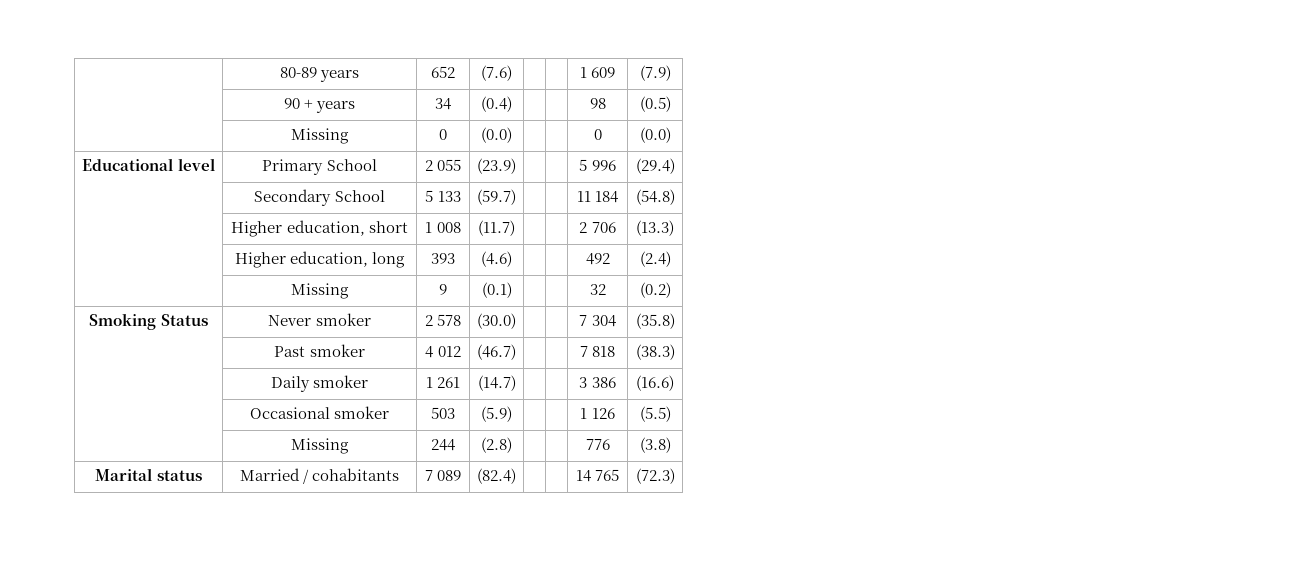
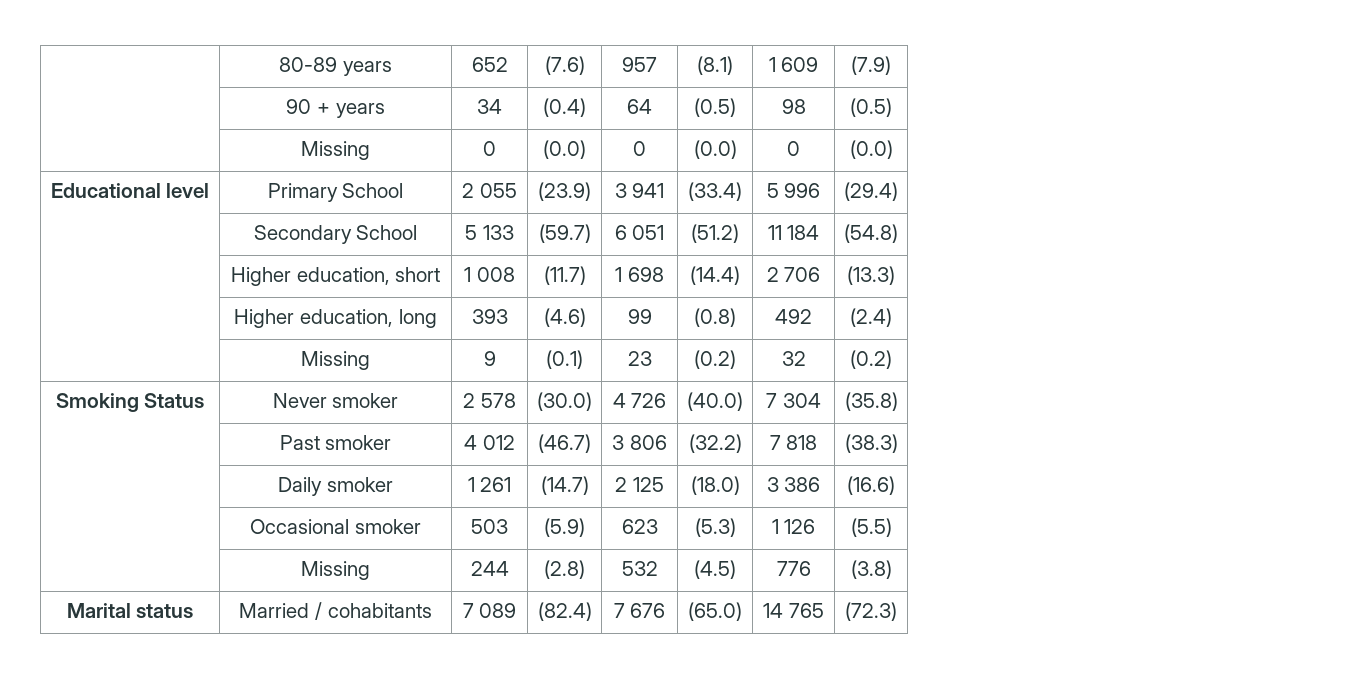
- | 80-89 years | 652 | (7.6) | | | 1 609 | (7.9)
+ | 80-89 years | 652 | (7.6) | 957 | (8.1) | 1 609 | (7.9)
- | 90 + years | 34 | (0.4) | | | 98 | (0.5)
+ | 90 + years | 34 | (0.4) | 64 | (0.5) | 98 | (0.5)
- | Missing | 0 | (0.0) | | | 0 | (0.0)
+ | Missing | 0 | (0.0) | 0 | (0.0) | 0 | (0.0)
- Educational level | Primary School | 2 055 | (23.9) | | | 5 996 | (29.4)
+ Educational level | Primary School | 2 055 | (23.9) | 3 941 | (33.4) | 5 996 | (29.4)
- | Secondary School | 5 133 | (59.7) | | | 11 184 | (54.8)
+ | Secondary School | 5 133 | (59.7) | 6 051 | (51.2) | 11 184 | (54.8)
- | Higher education, short | 1 008 | (11.7) | | | 2 706 | (13.3)
+ | Higher education, short | 1 008 | (11.7) | 1 698 | (14.4) | 2 706 | (13.3)
- | Higher education, long | 393 | (4.6) | | | 492 | (2.4)
+ | Higher education, long | 393 | (4.6) | 99 | (0.8) | 492 | (2.4)
- | Missing | 9 | (0.1) | | | 32 | (0.2)
+ | Missing | 9 | (0.1) | 23 | (0.2) | 32 | (0.2)
- Smoking Status | Never smoker | 2 578 | (30.0) | | | 7 304 | (35.8)
+ Smoking Status | Never smoker | 2 578 | (30.0) | 4 726 | (40.0) | 7 304 | (35.8)
- | Past smoker | 4 012 | (46.7) | | | 7 818 | (38.3)
+ | Past smoker | 4 012 | (46.7) | 3 806 | (32.2) | 7 818 | (38.3)
- | Daily smoker | 1 261 | (14.7) | | | 3 386 | (16.6)
+ | Daily smoker | 1 261 | (14.7) | 2 125 | (18.0) | 3 386 | (16.6)
- | Occasional smoker | 503 | (5.9) | | | 1 126 | (5.5)
+ | Occasional smoker | 503 | (5.9) | 623 | (5.3) | 1 126 | (5.5)
- | Missing | 244 | (2.8) | | | 776 | (3.8)
+ | Missing | 244 | (2.8) | 532 | (4.5) | 776 | (3.8)
- Marital status | Married / cohabitants | 7 089 | (82.4) | | | 14 765 | (72.3)
+ Marital status | Married / cohabitants | 7 089 | (82.4) | 7 676 | (65.0) | 14 765 | (72.3)

